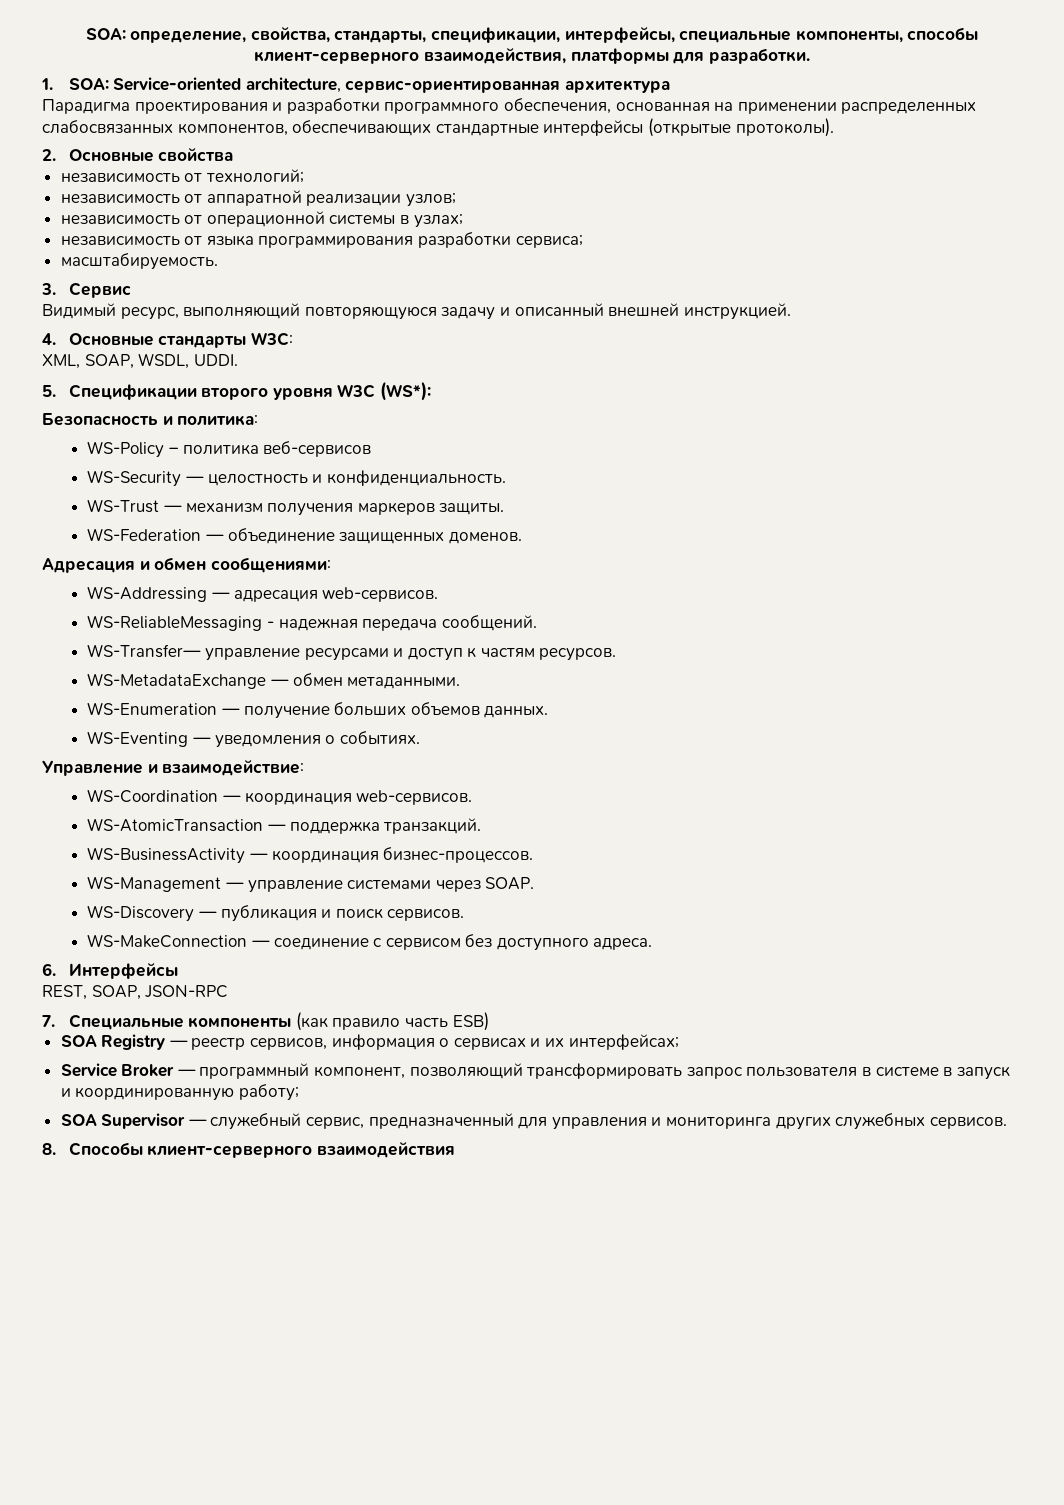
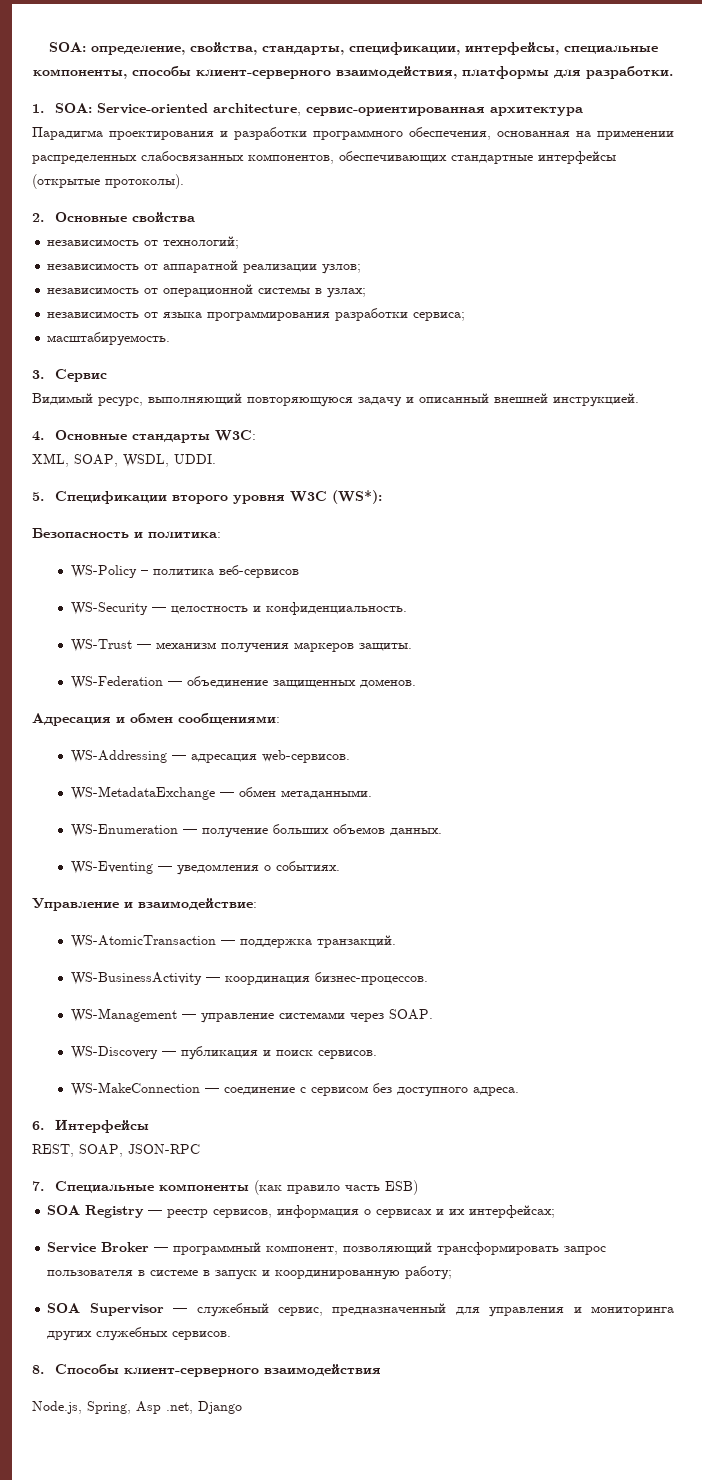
- WS-ReliableMessaging - надежная передача сообщений.
- WS-Transfer— управление ресурсами и доступ к частям ресурсов.
- WS-Coordination — координация web-сервисов.
+ Node.js, Spring, Asp .net, Django

